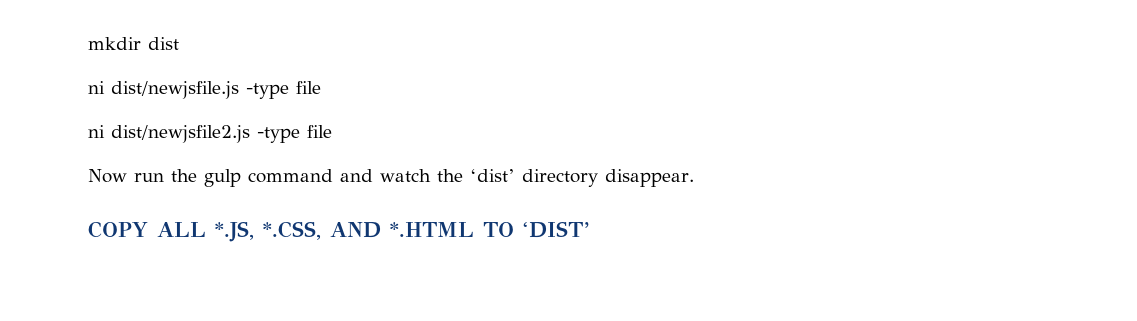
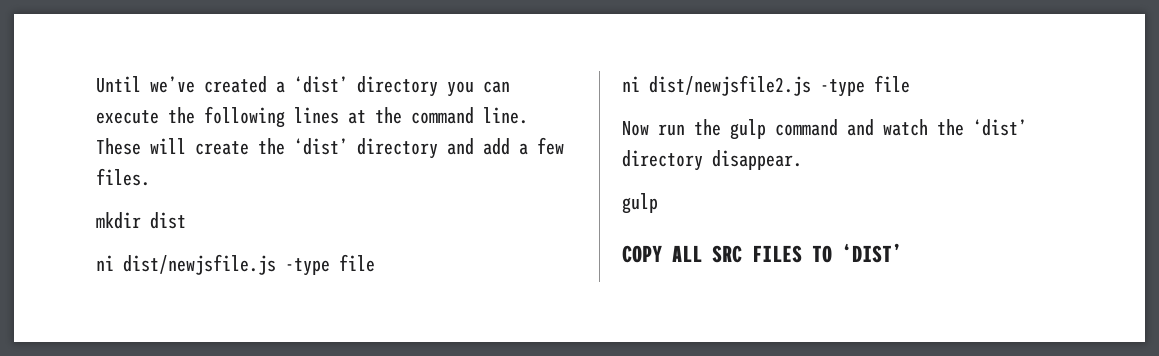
+ Until we’ve created a ‘dist’ directory you can execute the following lines at the command line. These will create the ‘dist’ directory and add a few files.
  Now run the gulp command and watch the ‘dist’ directory disappear.
+ gulp
- COPY ALL *.JS, *.CSS, AND *.HTML TO ‘DIST’
+ COPY ALL SRC FILES TO ‘DIST’

